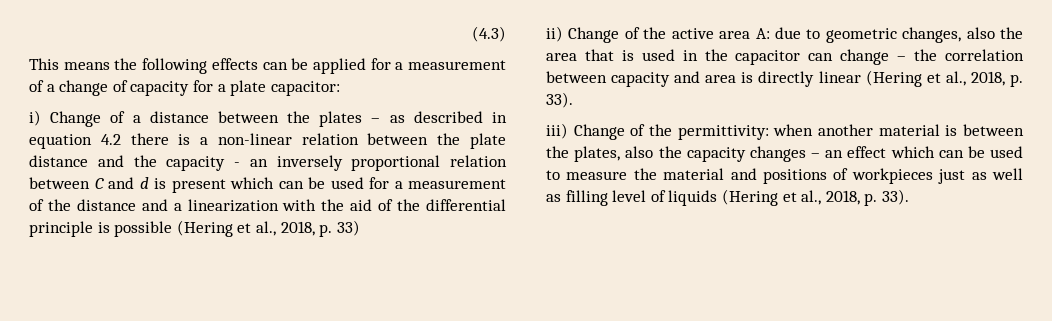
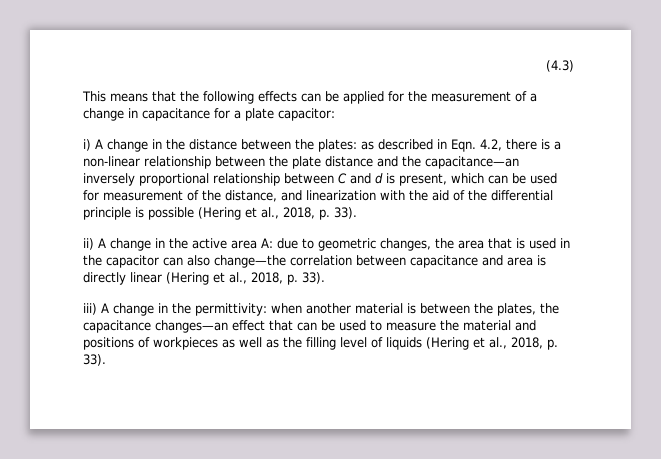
- This means the following effects can be applied for a measurement of a change of capacity for a plate capacitor:
+ This means that the following effects can be applied for the measurement of a change in capacitance for a plate capacitor:
- i) Change of a distance between the plates – as described in equation 4.2 there is a non-linear relation between the plate distance and the capacity - an inversely proportional relation between C and d is present which can be used for a measurement of the distance and a linearization with the aid of the differential principle is possible (Hering et al., 2018, p. 33)
+ i) A change in the distance between the plates: as described in Eqn. 4.2, there is a non-linear relationship between the plate distance and the capacitance—an inversely proportional relationship between C and d is present, which can be used for measurement of the distance, and linearization with the aid of the differential principle is possible (Hering et al., 2018, p. 33).
- ii) Change of the active area A: due to geometric changes, also the area that is used in the capacitor can change – the correlation between capacity and area is directly linear (Hering et al., 2018, p. 33).
+ ii) A change in the active area A: due to geometric changes, the area that is used in the capacitor can also change—the correlation between capacitance and area is directly linear (Hering et al., 2018, p. 33).
- iii) Change of the permittivity: when another material is between the plates, also the capacity changes – an effect which can be used to measure the material and positions of workpieces just as well as filling level of liquids (Hering et al., 2018, p. 33).
+ iii) A change in the permittivity: when another material is between the plates, the capacitance changes—an effect that can be used to measure the material and positions of workpieces as well as the filling level of liquids (Hering et al., 2018, p. 33).

